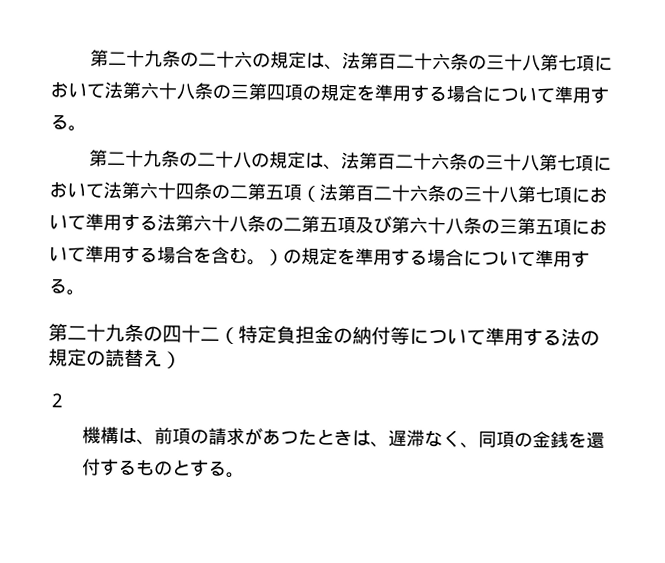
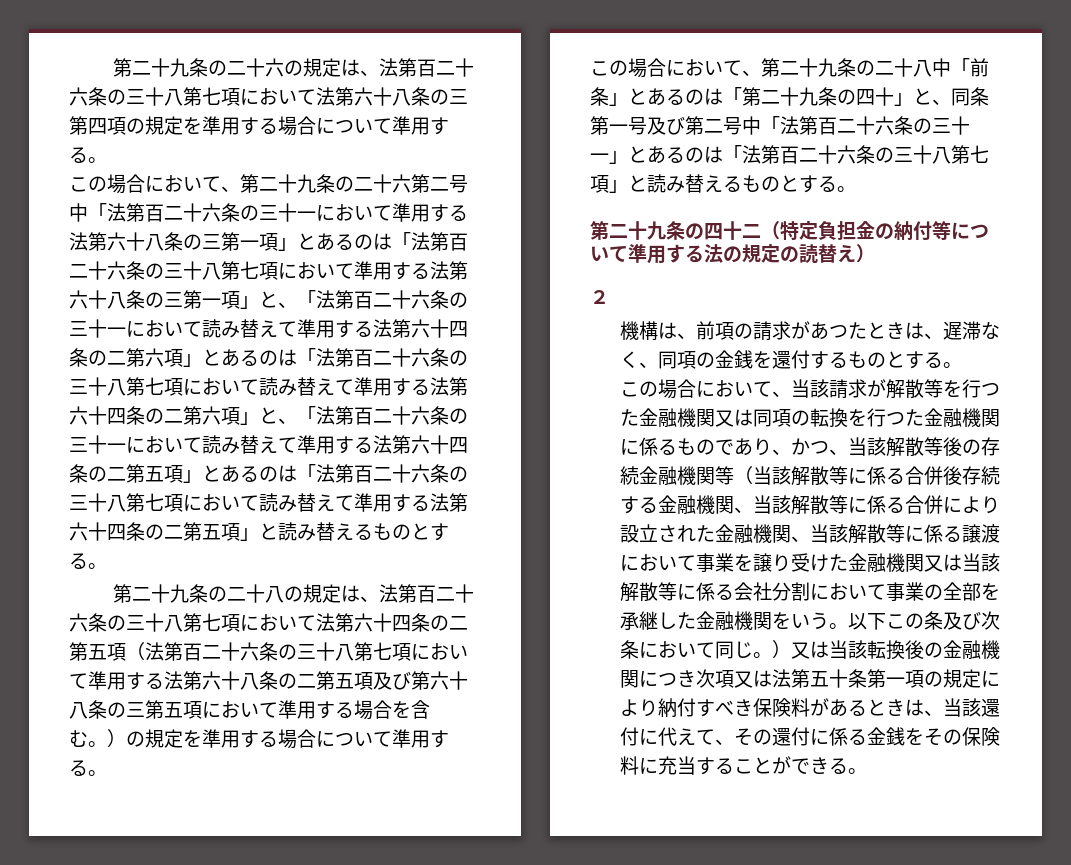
+ この場合において、第二十九条の二十六第二号中「法第百二十六条の三十一において準用する法第六十八条の三第一項」とあるのは「法第百二十六条の三十八第七項において準用する法第六十八条の三第一項」と、「法第百二十六条の三十一において読み替えて準用する法第六十四条の二第六項」とあるのは「法第百二十六条の三十八第七項において読み替えて準用する法第六十四条の二第六項」と、「法第百二十六条の三十一において読み替えて準用する法第六十四条の二第五項」とあるのは「法第百二十六条の三十八第七項において読み替えて準用する法第六十四条の二第五項」と読み替えるものとする。
+ この場合において、第二十九条の二十八中「前条」とあるのは「第二十九条の四十」と、同条第一号及び第二号中「法第百二十六条の三十一」とあるのは「法第百二十六条の三十八第七項」と読み替えるものとする。
+ この場合において、当該請求が解散等を行つた金融機関又は同項の転換を行つた金融機関に係るものであり、かつ、当該解散等後の存続金融機関等（当該解散等に係る合併後存続する金融機関、当該解散等に係る合併により設立された金融機関、当該解散等に係る譲渡において事業を譲り受けた金融機関又は当該解散等に係る会社分割において事業の全部を承継した金融機関をいう。以下この条及び次条において同じ。）又は当該転換後の金融機関につき次項又は法第五十条第一項の規定により納付すべき保険料があるときは、当該還付に代えて、その還付に係る金銭をその保険料に充当することができる。

